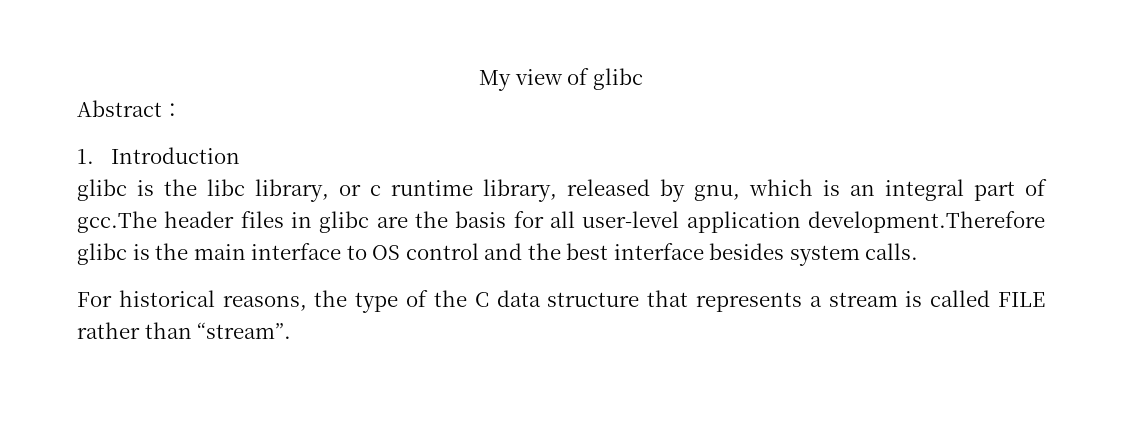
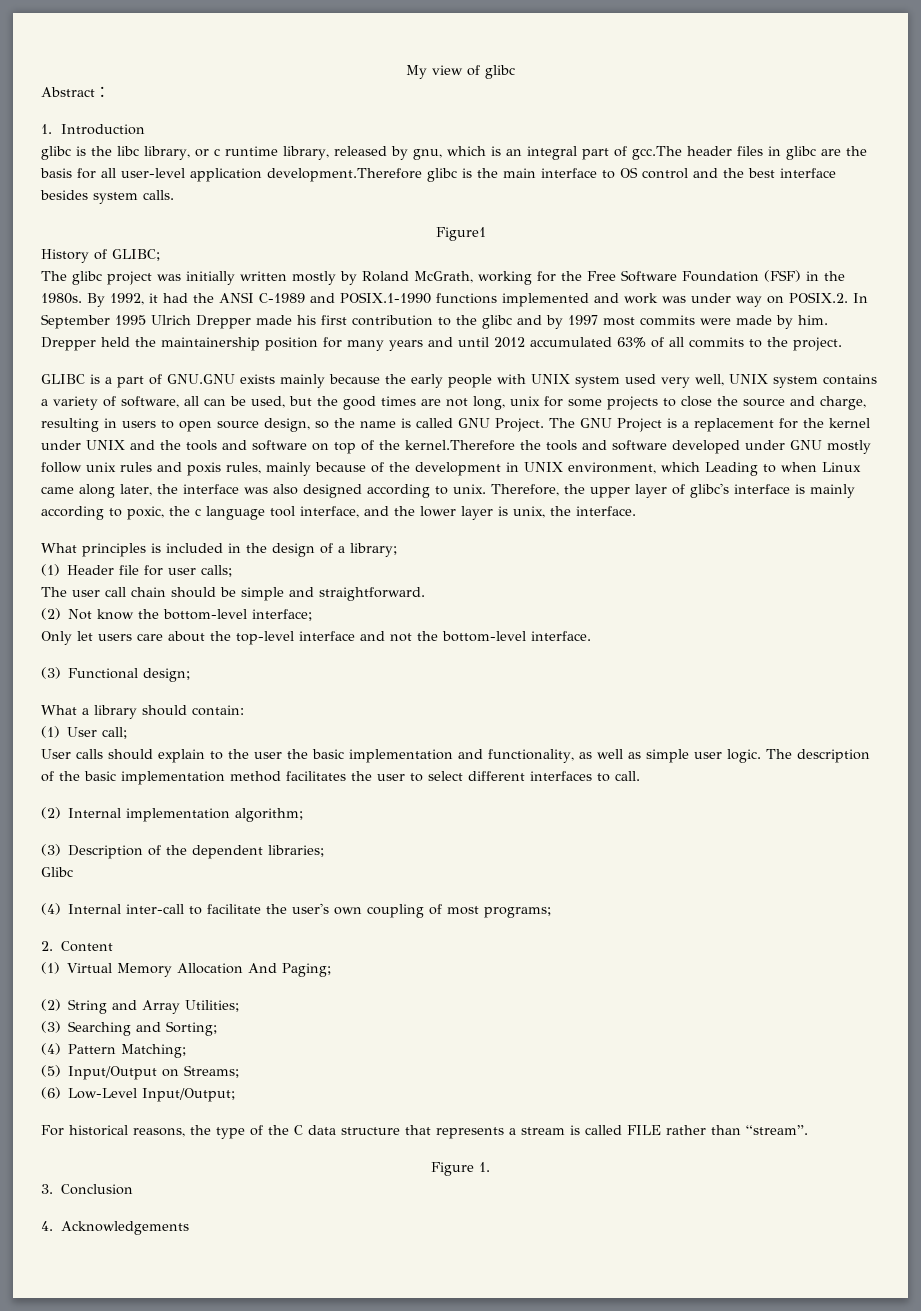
+ Figure1
+ History of GLIBC;
+ The glibc project was initially written mostly by Roland McGrath, working for the Free Software Foundation (FSF) in the 1980s. By 1992, it had the ANSI C-1989 and POSIX.1-1990 functions implemented and work was under way on POSIX.2. In September 1995 Ulrich Drepper made his first contribution to the glibc and by 1997 most commits were made by him. Drepper held the maintainership position for many years and until 2012 accumulated 63% of all commits to the project.
+ GLIBC is a part of GNU.GNU exists mainly because the early people with UNIX system used very well, UNIX system contains a variety of software, all can be used, but the good times are not long, unix for some projects to close the source and charge, resulting in users to open source design, so the name is called GNU Project. The GNU Project is a replacement for the kernel under UNIX and the tools and software on top of the kernel.Therefore the tools and software developed under GNU mostly follow unix rules and poxis rules, mainly because of the development in UNIX environment, which Leading to when Linux came along later, the interface was also designed according to unix. Therefore, the upper layer of glibc's interface is mainly according to poxic, the c language tool interface, and the lower layer is unix, the interface.
+ What principles is included in the design of a library;
+ (1) Header file for user calls;
+ The user call chain should be simple and straightforward.
+ (2) Not know the bottom-level interface;
+ Only let users care about the top-level interface and not the bottom-level interface.
+ (3) Functional design;
+ What a library should contain:
+ (1) User call;
+ User calls should explain to the user the basic implementation and functionality, as well as simple user logic. The description of the basic implementation method facilitates the user to select different interfaces to call.
+ (2) Internal implementation algorithm;
+ (3) Description of the dependent libraries;
+ Glibc
+ (4) Internal inter-call to facilitate the user's own coupling of most programs;
+ 2. Content
+ (1) Virtual Memory Allocation And Paging;
+ (2) String and Array Utilities;
+ (3) Searching and Sorting;
+ (4) Pattern Matching;
+ (5) Input/Output on Streams;
+ (6) Low-Level Input/Output;
+ Figure 1.
+ 3. Conclusion
+ 4. Acknowledgements

